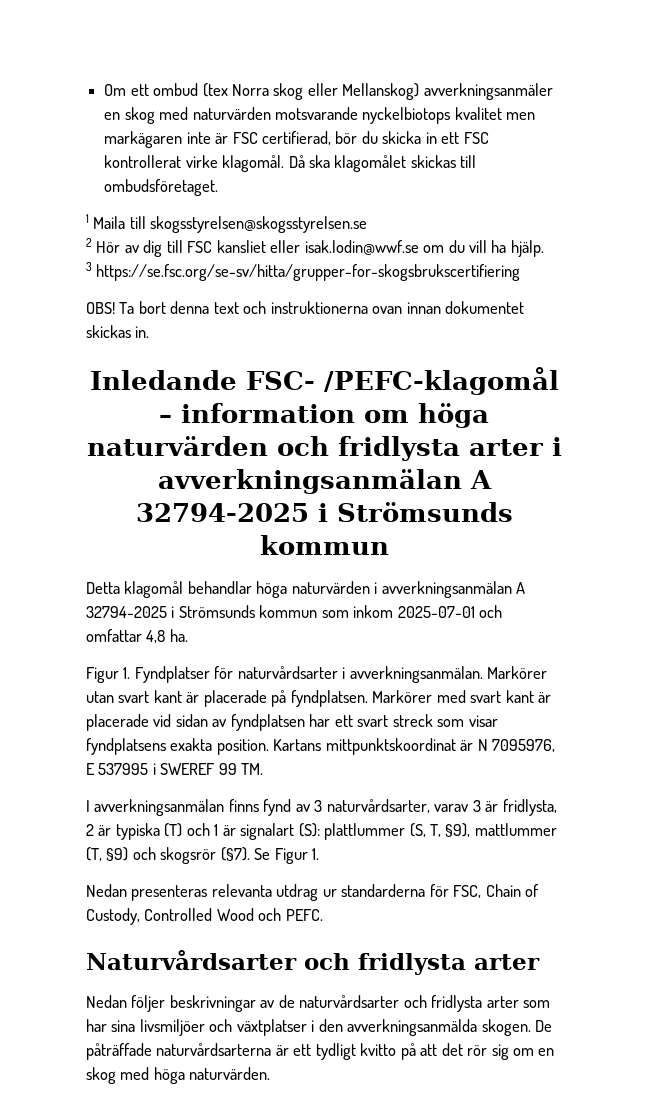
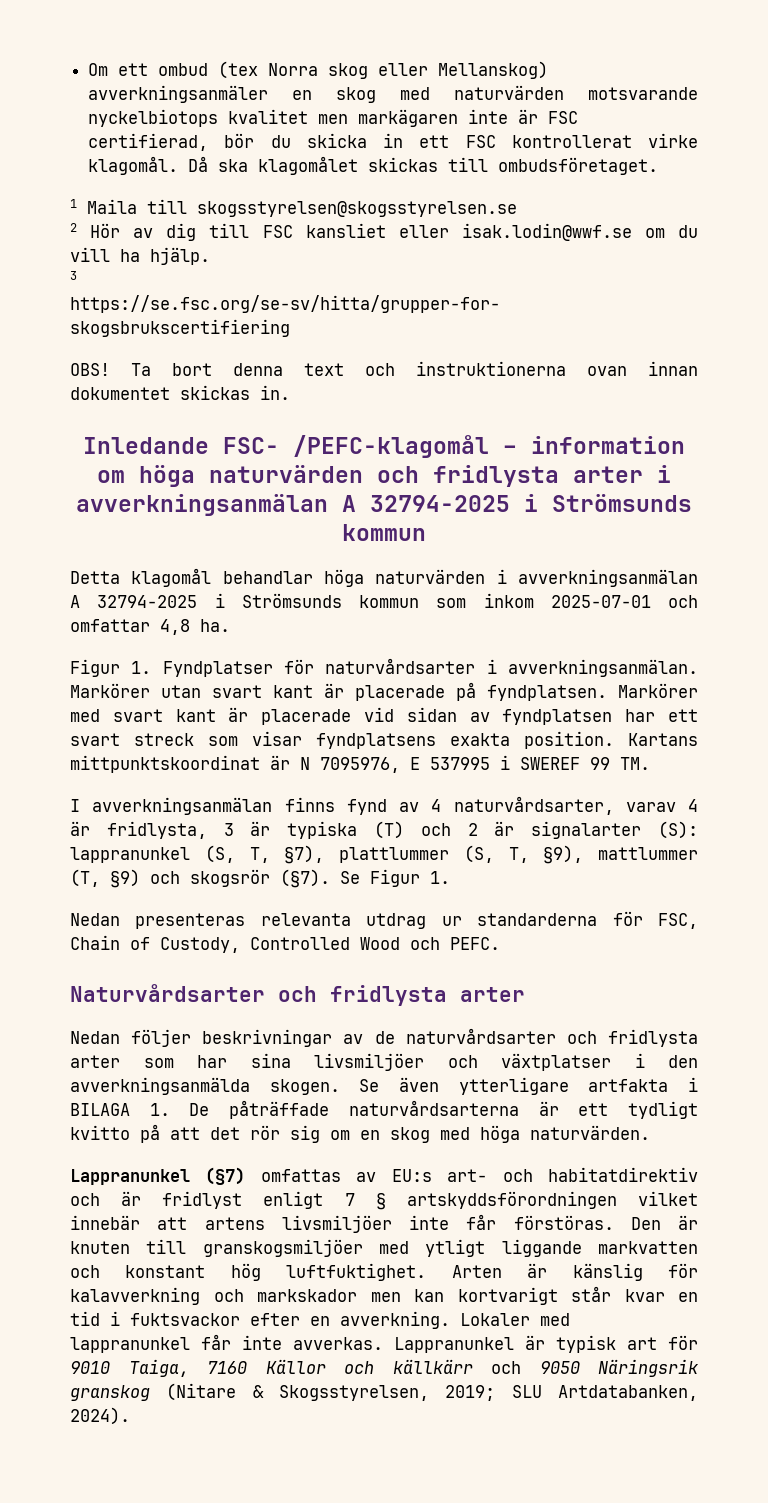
- I avverkningsanmälan finns fynd av 3 naturvårdsarter, varav 3 är fridlysta, 2 är typiska (T) och 1 är signalart (S): plattlummer (S, T, §9), mattlummer (T, §9) och skogsrör (§7).
+ I avverkningsanmälan finns fynd av 4 naturvårdsarter, varav 4 är fridlysta, 3 är typiska (T) och 2 är signalarter (S): lappranunkel (S, T, §7), plattlummer (S, T, §9), mattlummer (T, §9) och skogsrör (§7).
- De påträffade naturvårdsarterna är ett tydligt kvitto på att det rör sig om en skog med höga naturvärden.
+ Se även ytterligare artfakta i BILAGA 1. De påträffade naturvårdsarterna är ett tydligt kvitto på att det rör sig om en skog med höga naturvärden.
+ Lappranunkel (§7) omfattas av EU:s art- och habitatdirektiv och är fridlyst enligt 7 § artskyddsförordningen vilket innebär att artens livsmiljöer inte får förstöras. Den är knuten till granskogsmiljöer med ytligt liggande markvatten och konstant hög luftfuktighet. Arten är känslig för kalavverkning och markskador men kan kortvarigt står kvar en tid i fuktsvackor efter en avverkning. Lokaler med lappranunkel får inte avverkas. Lappranunkel är typisk art för 9010 Taiga, 7160 Källor och källkärr och 9050 Näringsrik granskog (Nitare & Skogsstyrelsen, 2019; SLU Artdatabanken, 2024).

